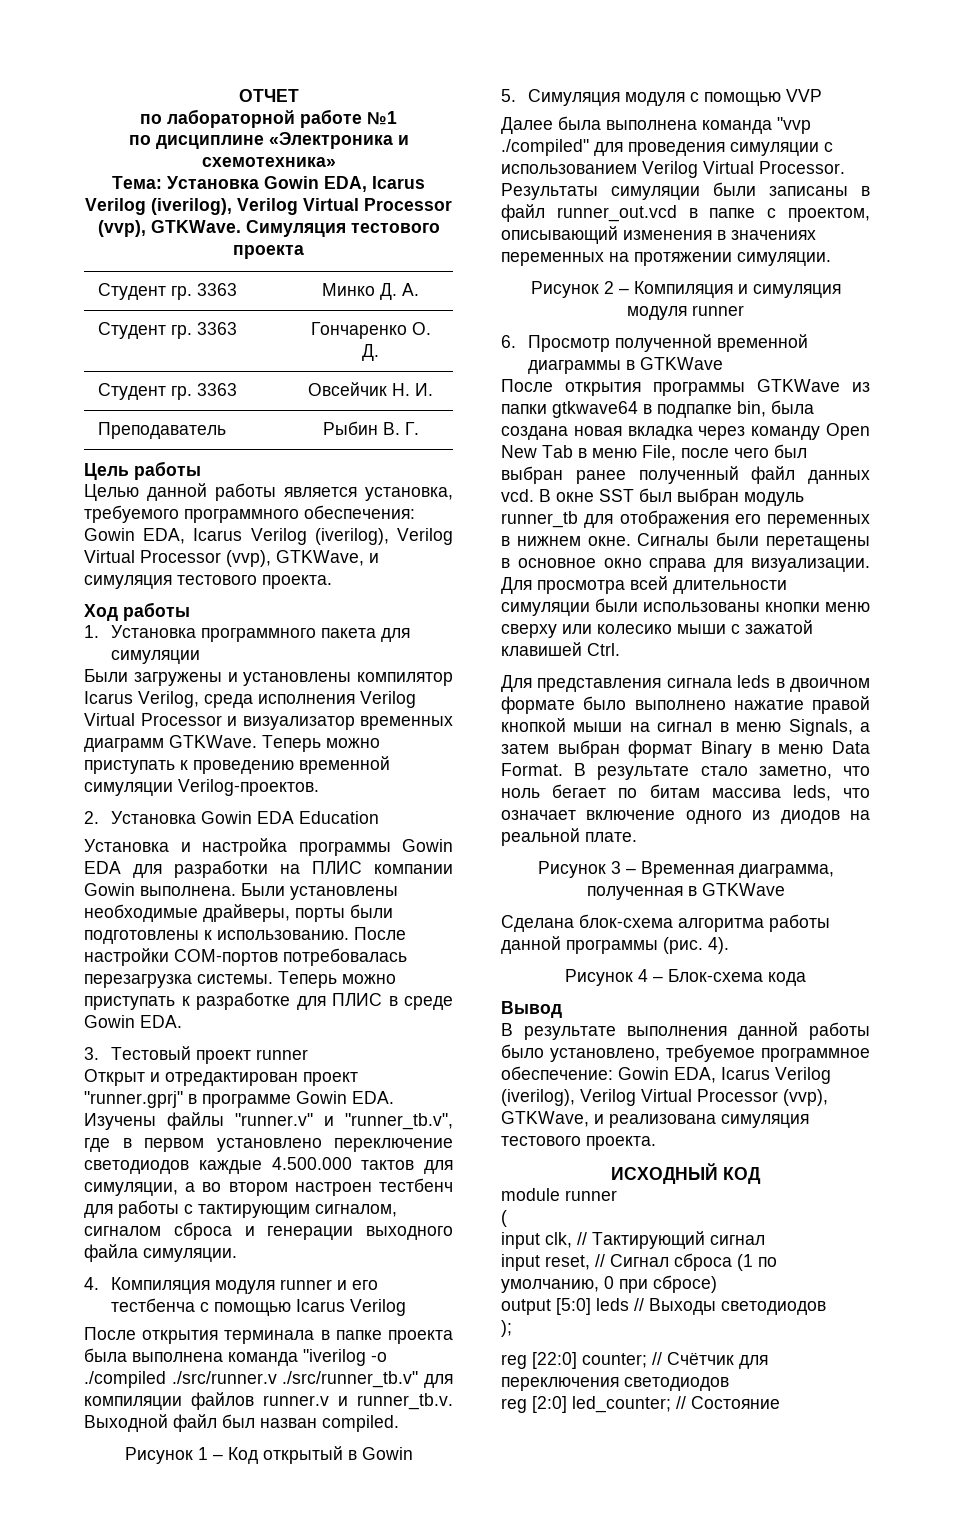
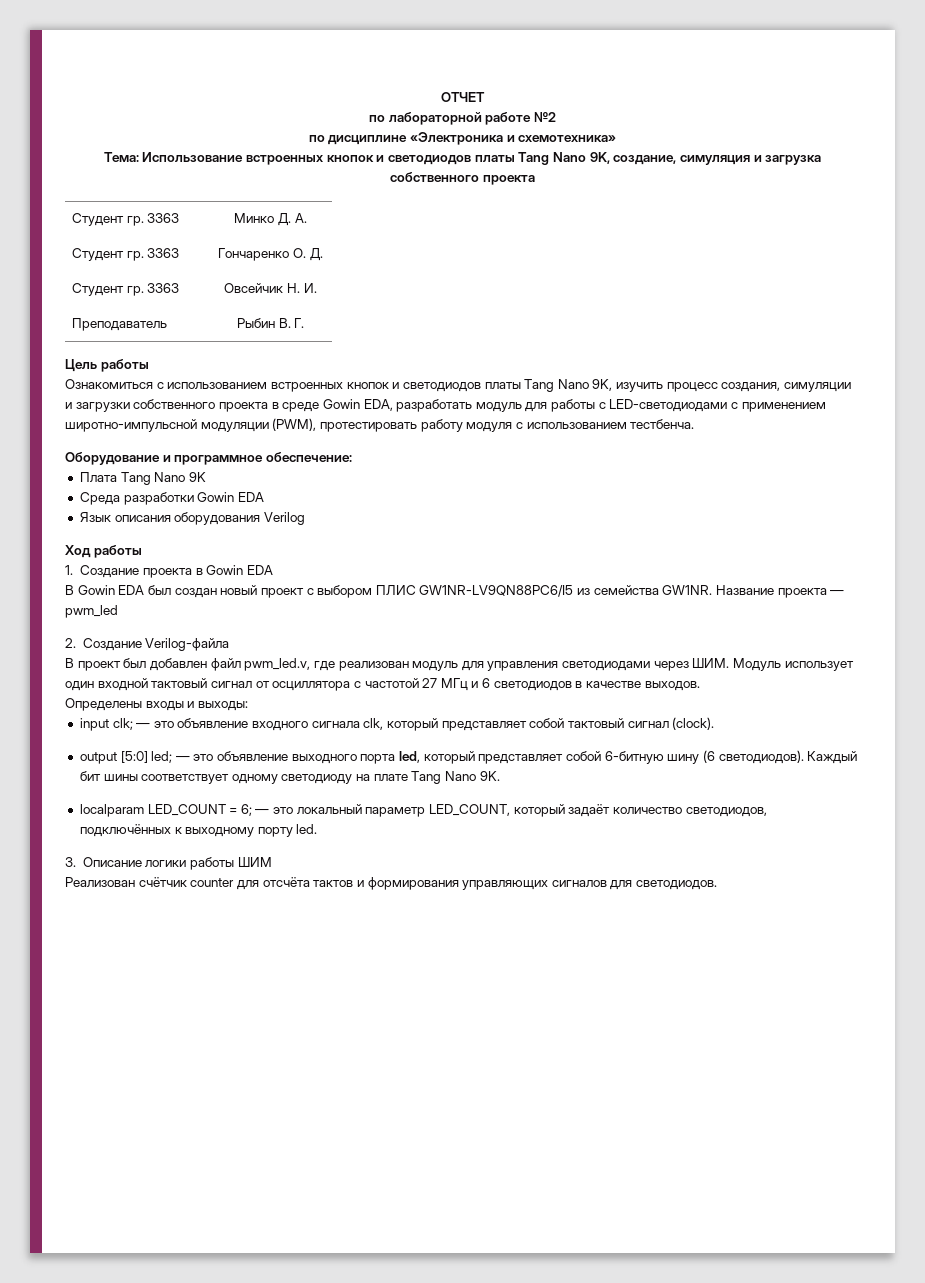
- по лабораторной работе №1
+ по лабораторной работе №2
- Тема: Установка Gowin EDA, Icarus Verilog (iverilog), Verilog Virtual Processor (vvp), GTKWave. Симуляция тестового проекта
+ Тема: Использование встроенных кнопок и светодиодов платы Tang Nano 9K, создание, симуляция и загрузка собственного проекта
- Целью данной работы является установка, требуемого программного обеспечения: Gowin EDA, Icarus Verilog (iverilog), Verilog Virtual Processor (vvp), GTKWave, и симуляция тестового проекта.
+ Ознакомиться с использованием встроенных кнопок и светодиодов платы Tang Nano 9K, изучить процесс создания, симуляции и загрузки собственного проекта в среде Gowin EDA, разработать модуль для работы с LED-светодиодами с применением широтно-импульсной модуляции (PWM), протестировать работу модуля с использованием тестбенча.
+ Оборудование и программное обеспечение:
+ Плата Tang Nano 9K
+ Среда разработки Gowin EDA
+ Язык описания оборудования Verilog
  Ход работы
- 1. Установка программного пакета для симуляции
- Были загружены и установлены компилятор Icarus Verilog, среда исполнения Verilog Virtual Processor и визуализатор временных диаграмм GTKWave. Теперь можно приступать к проведению временной симуляции Verilog-проектов.
- 2. Установка Gowin EDA Education
- Установка и настройка программы Gowin EDA для разработки на ПЛИС компании Gowin выполнена. Были установлены необходимые драйверы, порты были подготовлены к использованию. После настройки COM-портов потребовалась перезагрузка системы. Теперь можно приступать к разработке для ПЛИС в среде Gowin EDA.
- 3. Тестовый проект runner
- Открыт и отредактирован проект "runner.gprj" в программе Gowin EDA. Изучены файлы "runner.v" и "runner_tb.v", где в первом установлено переключение светодиодов каждые 4.500.000 тактов для симуляции, а во втором настроен тестбенч для работы с тактирующим сигналом, сигналом сброса и генерации выходного файла симуляции.
- 4. Компиляция модуля runner и его тестбенча с помощью Icarus Verilog
- После открытия терминала в папке проекта была выполнена команда "iverilog -o ./compiled ./src/runner.v ./src/runner_tb.v" для компиляции файлов runner.v и runner_tb.v. Выходной файл был назван compiled.
- Рисунок 1 – Код открытый в Gowin
- 5. Симуляция модуля с помощью VVP
- Далее была выполнена команда "vvp ./compiled" для проведения симуляции с использованием Verilog Virtual Processor. Результаты симуляции были записаны в файл runner_out.vcd в папке с проектом, описывающий изменения в значениях переменных на протяжении симуляции.
- Рисунок 2 – Компиляция и симуляция модуля runner
- 6. Просмотр полученной временной диаграммы в GTKWave
- После открытия программы GTKWave из папки gtkwave64 в подпапке bin, была создана новая вкладка через команду Open New Tab в меню File, после чего был выбран ранее полученный файл данных vcd. В окне SST был выбран модуль runner_tb для отображения его переменных в нижнем окне. Сигналы были перетащены в основное окно справа для визуализации. Для просмотра всей длительности симуляции были использованы кнопки меню сверху или колесико мыши с зажатой клавишей Ctrl.
- Для представления сигнала leds в двоичном формате было выполнено нажатие правой кнопкой мыши на сигнал в меню Signals, а затем выбран формат Binary в меню Data Format. В результате стало заметно, что ноль бегает по битам массива leds, что означает включение одного из диодов на реальной плате.
- Рисунок 3 – Временная диаграмма, полученная в GTKWave
- Сделана блок-схема алгоритма работы данной программы (рис. 4).
- Рисунок 4 – Блок-схема кода
- Вывод
- В результате выполнения данной работы было установлено, требуемое программное обеспечение: Gowin EDA, Icarus Verilog (iverilog), Verilog Virtual Processor (vvp), GTKWave, и реализована симуляция тестового проекта.
- ИСХОДНЫЙ КОД
- module runner
- (
- input clk, // Тактирующий сигнал
- input reset, // Сигнал сброса (1 по умолчанию, 0 при сбросе)
- output [5:0] leds // Выходы светодиодов
- );
- reg [22:0] counter; // Счётчик для переключения светодиодов
- reg [2:0] led_counter; // Состояние
+ 1. Создание проекта в Gowin EDA
+ В Gowin EDA был создан новый проект с выбором ПЛИС GW1NR-LV9QN88PC6/I5 из семейства GW1NR. Название проекта — pwm_led
+ 2. Создание Verilog-файла
+ В проект был добавлен файл pwm_led.v, где реализован модуль для управления светодиодами через ШИМ. Модуль использует один входной тактовый сигнал от осциллятора с частотой 27 МГц и 6 светодиодов в качестве выходов.
+ Определены входы и выходы:
+ input clk; — это объявление входного сигнала clk, который представляет собой тактовый сигнал (clock).
+ output [5:0] led; — это объявление выходного порта led, который представляет собой 6-битную шину (6 светодиодов). Каждый бит шины соответствует одному светодиоду на плате Tang Nano 9K.
+ localparam LED_COUNT = 6; — это локальный параметр LED_COUNT, который задаёт количество светодиодов, подключённых к выходному порту led.
+ 3. Описание логики работы ШИМ
+ Реализован счётчик counter для отсчёта тактов и формирования управляющих сигналов для светодиодов.

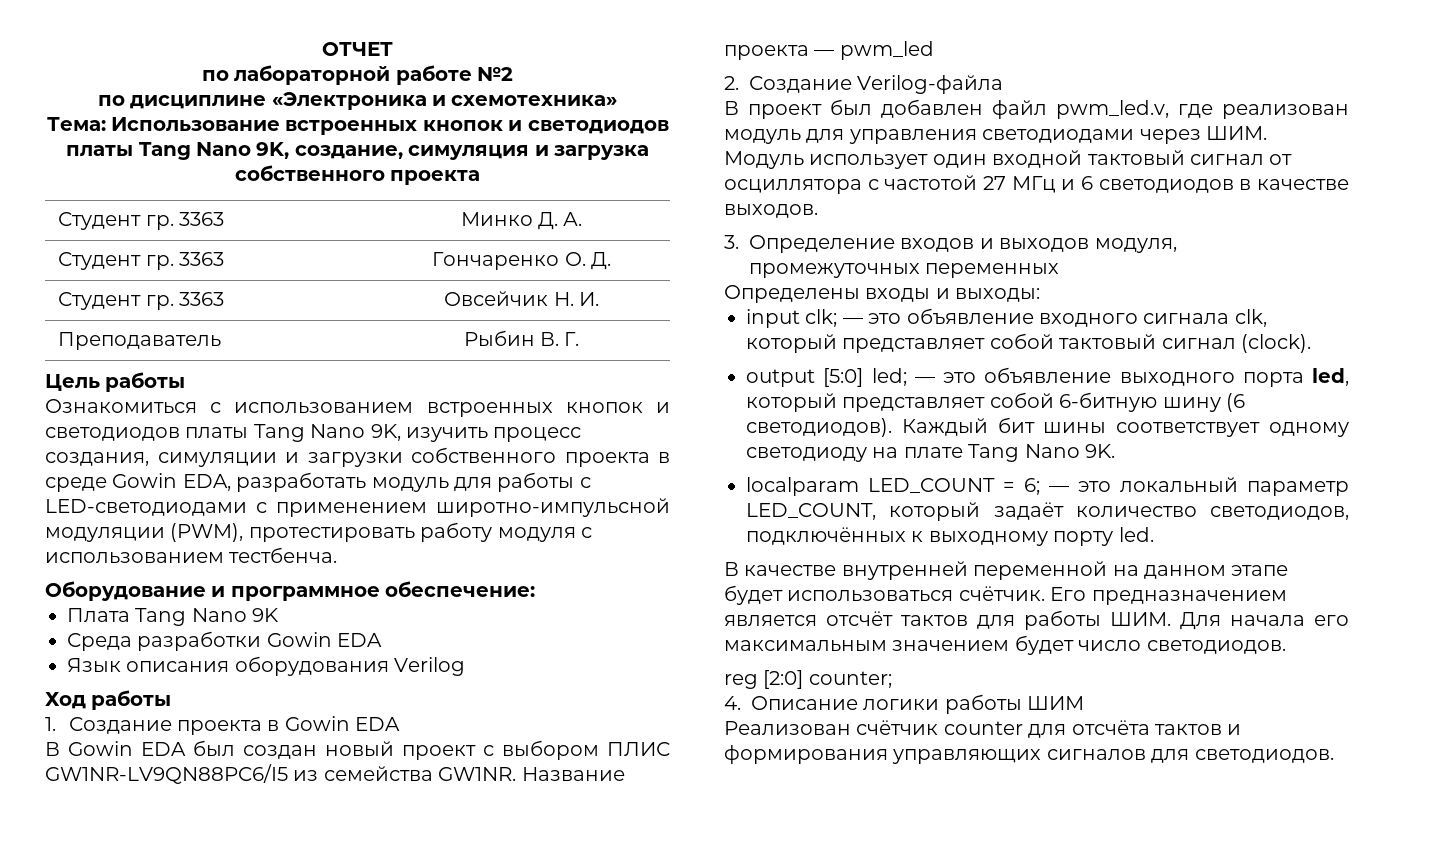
+ 3. Определение входов и выходов модуля, промежуточных переменных
- 3. Описание логики работы ШИМ
+ В качестве внутренней переменной на данном этапе будет использоваться счётчик. Его предназначением является отсчёт тактов для работы ШИМ. Для начала его максимальным значением будет число светодиодов.
+ reg [2:0] counter;
+ 4. Описание логики работы ШИМ

